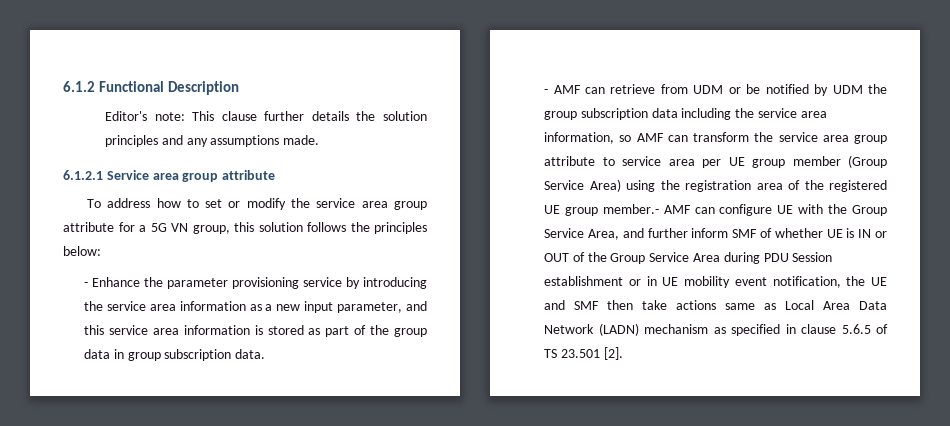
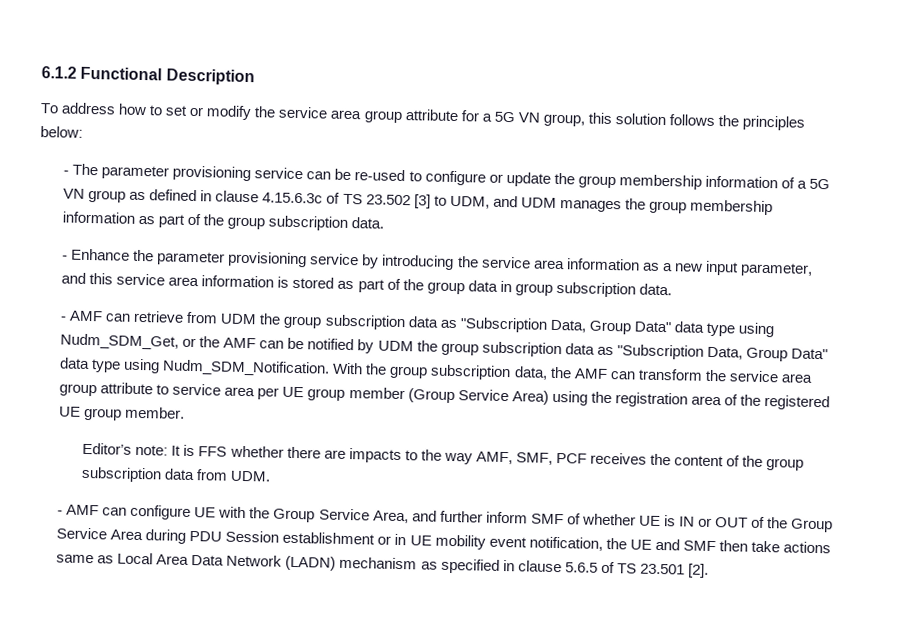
- Editor's note: This clause further details the solution principles and any assumptions made.
- 6.1.2.1 Service area group attribute
+ - The parameter provisioning service can be re-used to configure or update the group membership information of a 5G VN group as defined in clause 4.15.6.3c of TS 23.502 [3] to UDM, and UDM manages the group membership information as part of the group subscription data.
- - AMF can retrieve from UDM or be notified by UDM the group subscription data including the service area information, so AMF can transform the service area group attribute to service area per UE group member (Group Service Area) using the registration area of the registered UE group member.- AMF can configure UE with the Group Service Area, and further inform SMF of whether UE is IN or OUT of the Group Service Area during PDU Session establishment or in UE mobility event notification, the UE and SMF then take actions same as Local Area Data Network (LADN) mechanism as specified in clause 5.6.5 of TS 23.501 [2].
+ - AMF can retrieve from UDM the group subscription data as "Subscription Data, Group Data" data type using Nudm_SDM_Get, or the AMF can be notified by UDM the group subscription data as "Subscription Data, Group Data" data type using Nudm_SDM_Notification. With the group subscription data, the AMF can transform the service area group attribute to service area per UE group member (Group Service Area) using the registration area of the registered UE group member.
+ Editor’s note: It is FFS whether there are impacts to the way AMF, SMF, PCF receives the content of the group subscription data from UDM.
+ - AMF can configure UE with the Group Service Area, and further inform SMF of whether UE is IN or OUT of the Group Service Area during PDU Session establishment or in UE mobility event notification, the UE and SMF then take actions same as Local Area Data Network (LADN) mechanism as specified in clause 5.6.5 of TS 23.501 [2].

